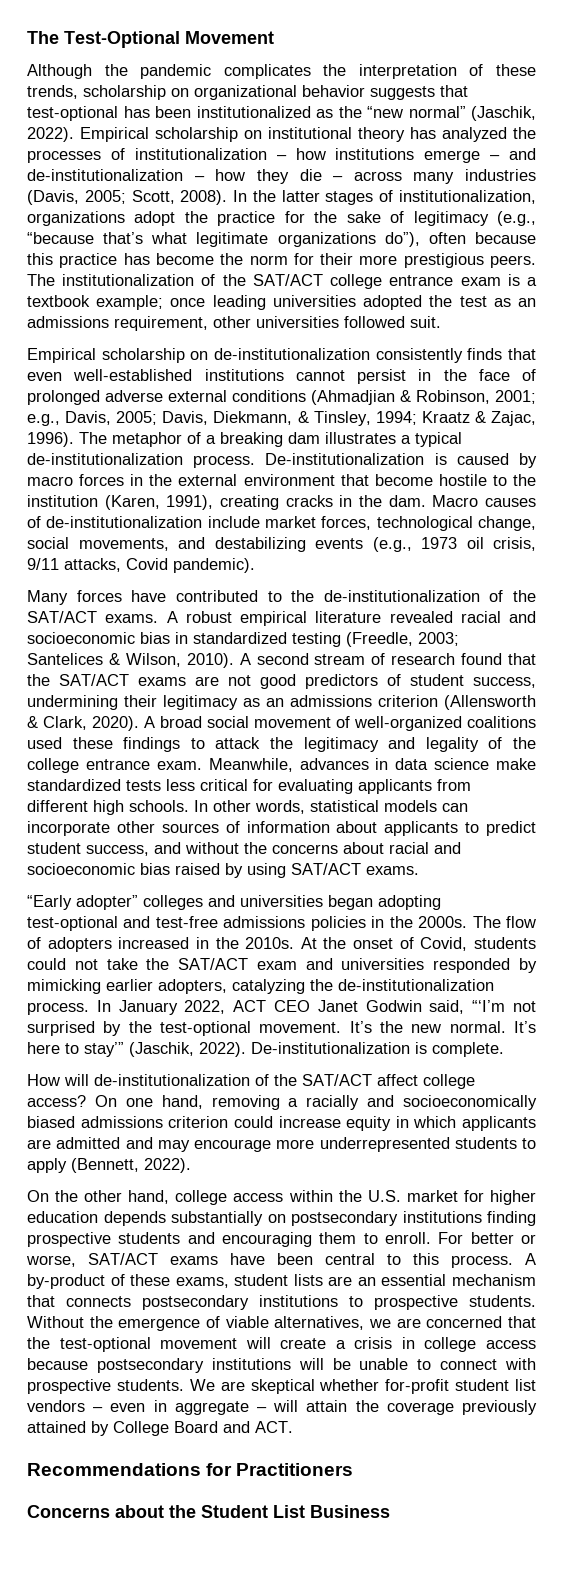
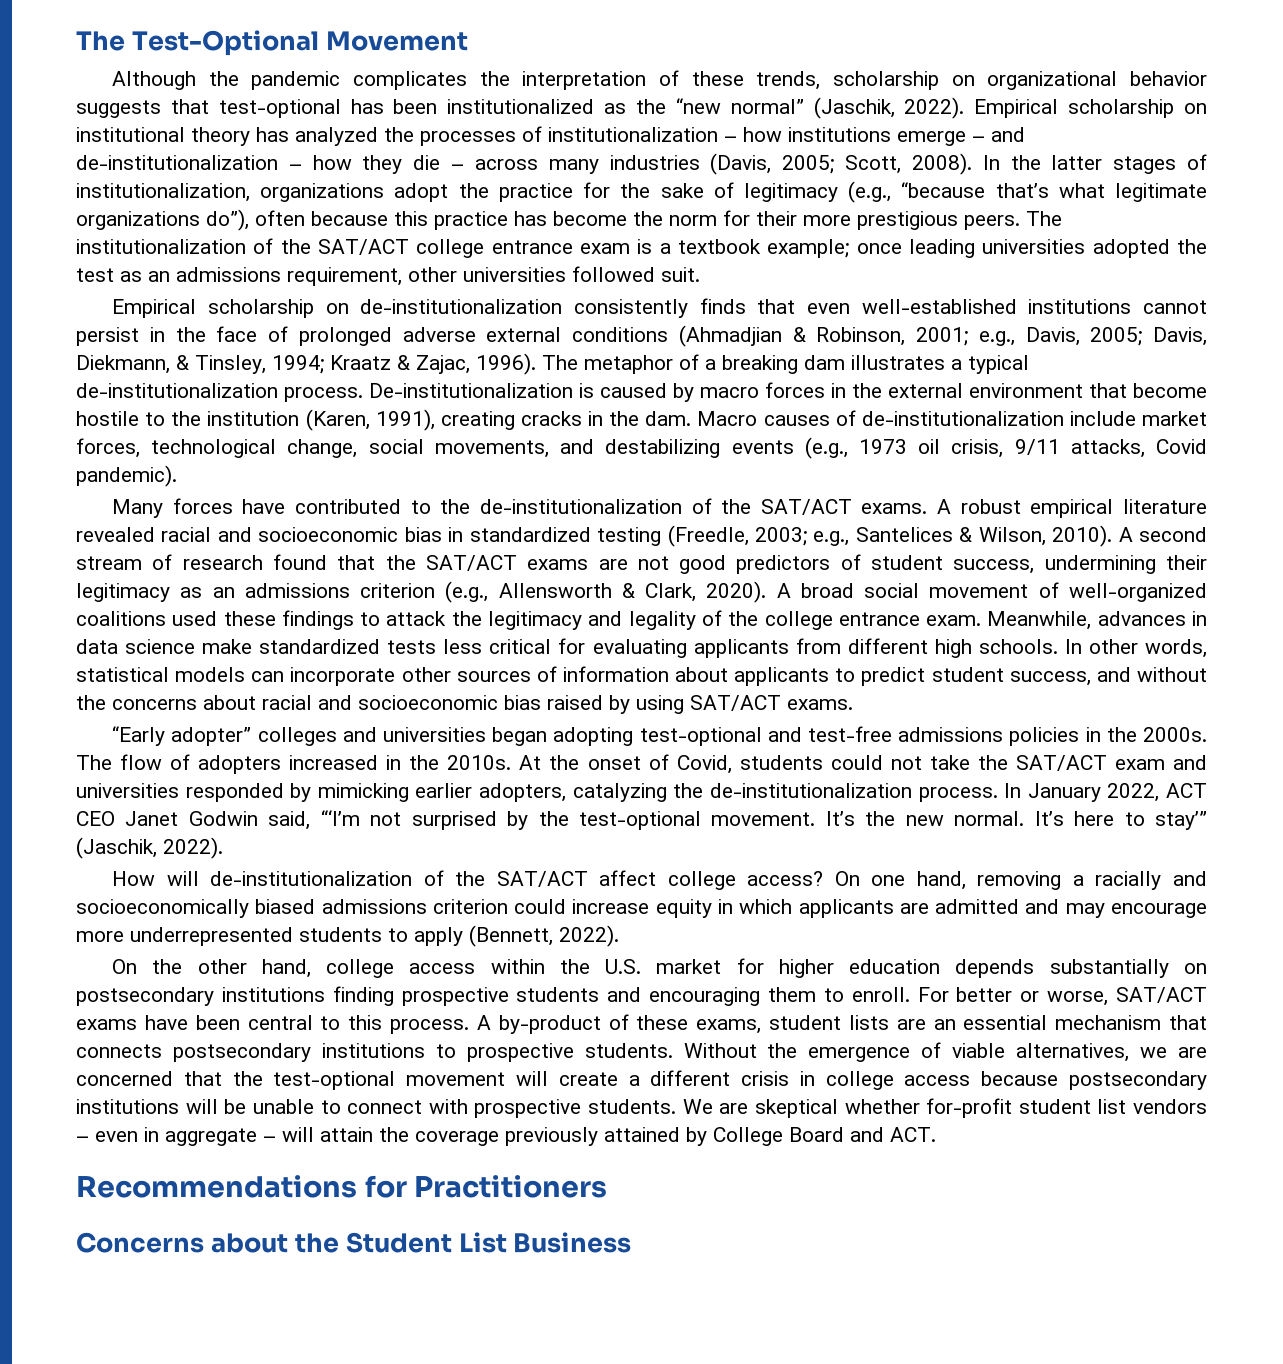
- A robust empirical literature revealed racial and socioeconomic bias in standardized testing (Freedle, 2003; Santelices & Wilson, 2010).
+ A robust empirical literature revealed racial and socioeconomic bias in standardized testing (Freedle, 2003; e.g., Santelices & Wilson, 2010).
- A second stream of research found that the SAT/ACT exams are not good predictors of student success, undermining their legitimacy as an admissions criterion (Allensworth & Clark, 2020).
+ A second stream of research found that the SAT/ACT exams are not good predictors of student success, undermining their legitimacy as an admissions criterion (e.g., Allensworth & Clark, 2020).
- De-institutionalization is complete.
- Without the emergence of viable alternatives, we are concerned that the test-optional movement will create a crisis in college access because postsecondary institutions will be unable to connect with prospective students.
+ Without the emergence of viable alternatives, we are concerned that the test-optional movement will create a different crisis in college access because postsecondary institutions will be unable to connect with prospective students.

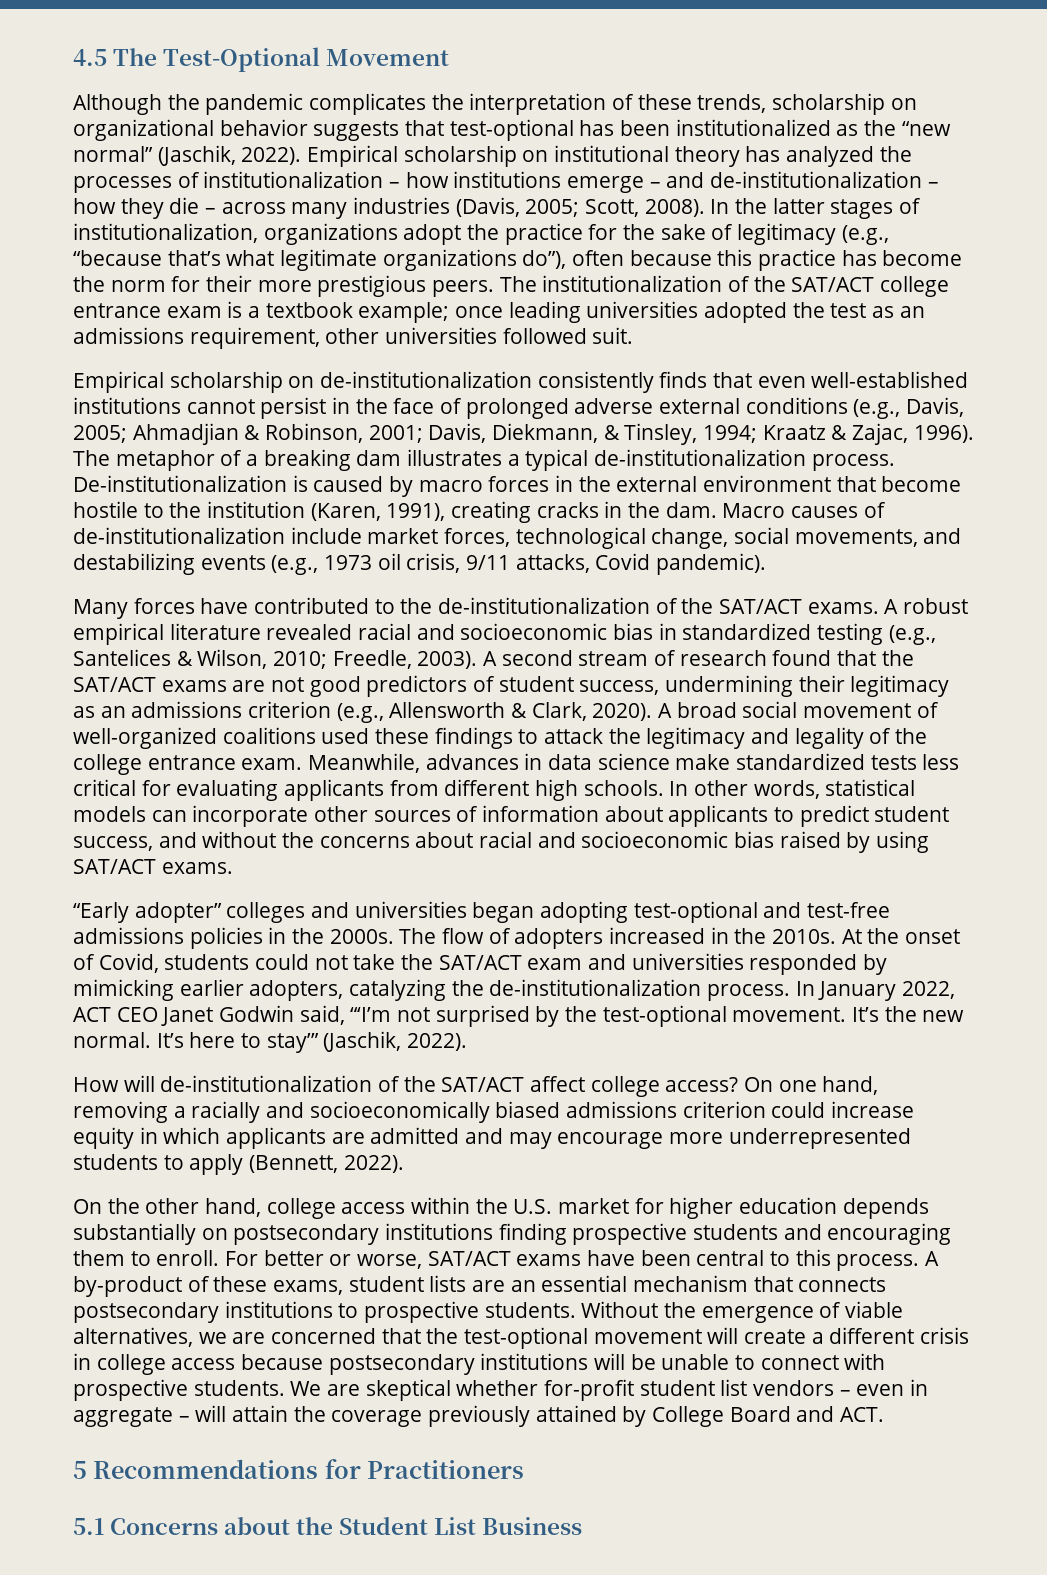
- The Test-Optional Movement
+ 4.5 The Test-Optional Movement
- Empirical scholarship on de-institutionalization consistently finds that even well-established institutions cannot persist in the face of prolonged adverse external conditions (Ahmadjian & Robinson, 2001; e.g., Davis, 2005; Davis, Diekmann, & Tinsley, 1994; Kraatz & Zajac, 1996).
+ Empirical scholarship on de-institutionalization consistently finds that even well-established institutions cannot persist in the face of prolonged adverse external conditions (e.g., Davis, 2005; Ahmadjian & Robinson, 2001; Davis, Diekmann, & Tinsley, 1994; Kraatz & Zajac, 1996).
- A robust empirical literature revealed racial and socioeconomic bias in standardized testing (Freedle, 2003; e.g., Santelices & Wilson, 2010).
+ A robust empirical literature revealed racial and socioeconomic bias in standardized testing (e.g., Santelices & Wilson, 2010; Freedle, 2003).
- Recommendations for Practitioners
+ 5 Recommendations for Practitioners
- Concerns about the Student List Business
+ 5.1 Concerns about the Student List Business

